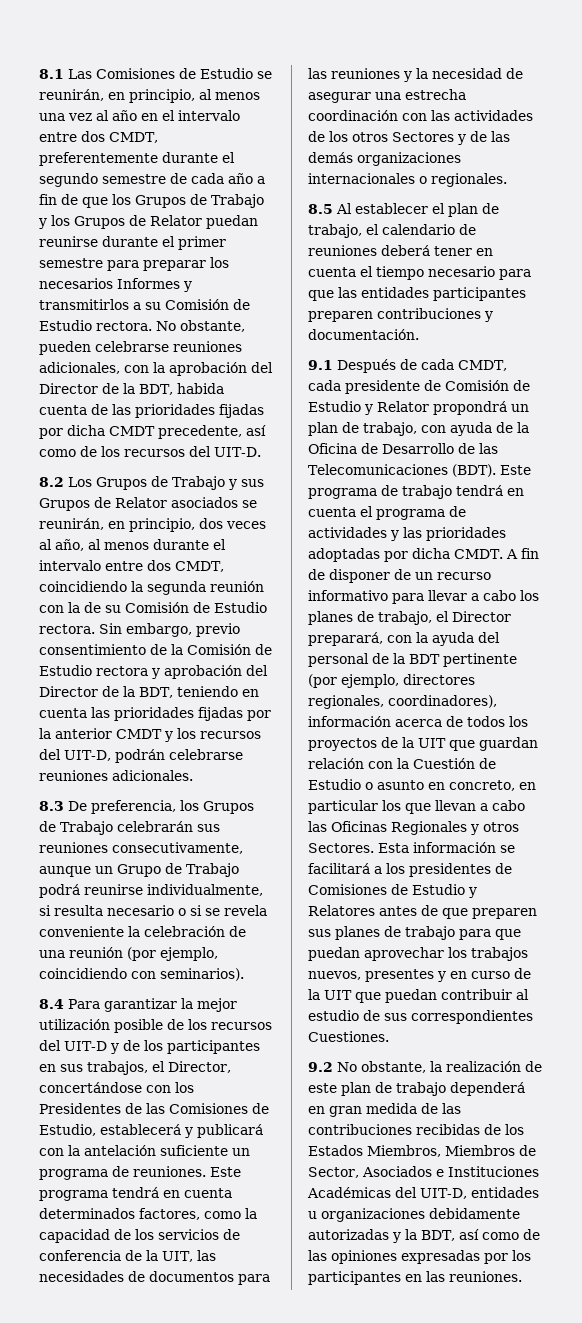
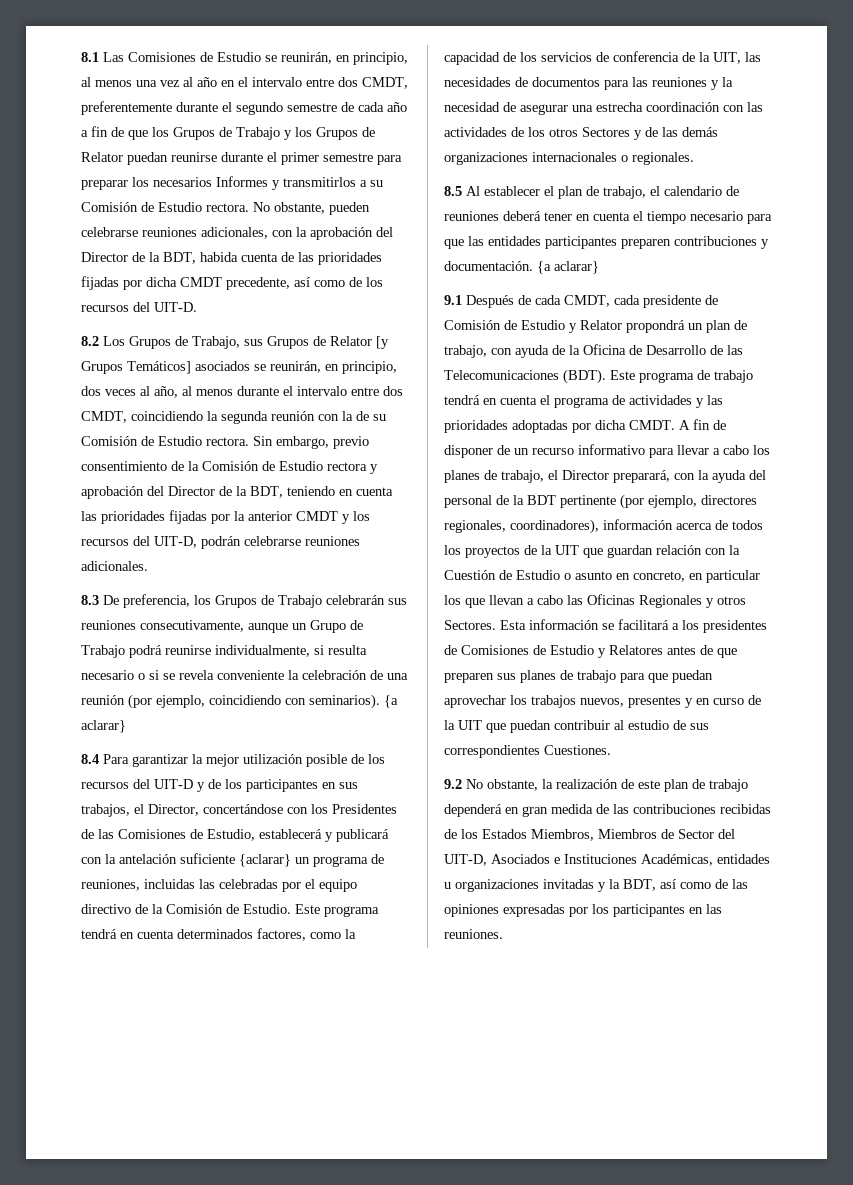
- 8.2 Los Grupos de Trabajo y sus Grupos de Relator asociados se reunirán, en principio, dos veces al año, al menos durante el intervalo entre dos CMDT, coincidiendo la segunda reunión con la de su Comisión de Estudio rectora.
+ 8.2 Los Grupos de Trabajo, sus Grupos de Relator [y Grupos Temáticos] asociados se reunirán, en principio, dos veces al año, al menos durante el intervalo entre dos CMDT, coincidiendo la segunda reunión con la de su Comisión de Estudio rectora.
- 8.3 De preferencia, los Grupos de Trabajo celebrarán sus reuniones consecutivamente, aunque un Grupo de Trabajo podrá reunirse individualmente, si resulta necesario o si se revela conveniente la celebración de una reunión (por ejemplo, coincidiendo con seminarios).
+ 8.3 De preferencia, los Grupos de Trabajo celebrarán sus reuniones consecutivamente, aunque un Grupo de Trabajo podrá reunirse individualmente, si resulta necesario o si se revela conveniente la celebración de una reunión (por ejemplo, coincidiendo con seminarios). {a aclarar}
- 8.4 Para garantizar la mejor utilización posible de los recursos del UIT-D y de los participantes en sus trabajos, el Director, concertándose con los Presidentes de las Comisiones de Estudio, establecerá y publicará con la antelación suficiente un programa de reuniones.
+ 8.4 Para garantizar la mejor utilización posible de los recursos del UIT-D y de los participantes en sus trabajos, el Director, concertándose con los Presidentes de las Comisiones de Estudio, establecerá y publicará con la antelación suficiente {aclarar} un programa de reuniones, incluidas las celebradas por el equipo directivo de la Comisión de Estudio.
- 8.5 Al establecer el plan de trabajo, el calendario de reuniones deberá tener en cuenta el tiempo necesario para que las entidades participantes preparen contribuciones y documentación.
+ 8.5 Al establecer el plan de trabajo, el calendario de reuniones deberá tener en cuenta el tiempo necesario para que las entidades participantes preparen contribuciones y documentación. {a aclarar}
- 9.2 No obstante, la realización de este plan de trabajo dependerá en gran medida de las contribuciones recibidas de los Estados Miembros, Miembros de Sector, Asociados e Instituciones Académicas del UIT-D, entidades u organizaciones debidamente autorizadas y la BDT, así como de las opiniones expresadas por los participantes en las reuniones.
+ 9.2 No obstante, la realización de este plan de trabajo dependerá en gran medida de las contribuciones recibidas de los Estados Miembros, Miembros de Sector del UIT-D, Asociados e Instituciones Académicas, entidades u organizaciones invitadas y la BDT, así como de las opiniones expresadas por los participantes en las reuniones.

